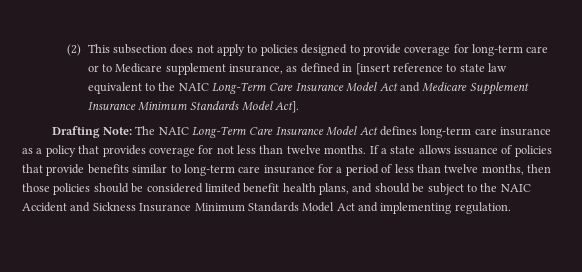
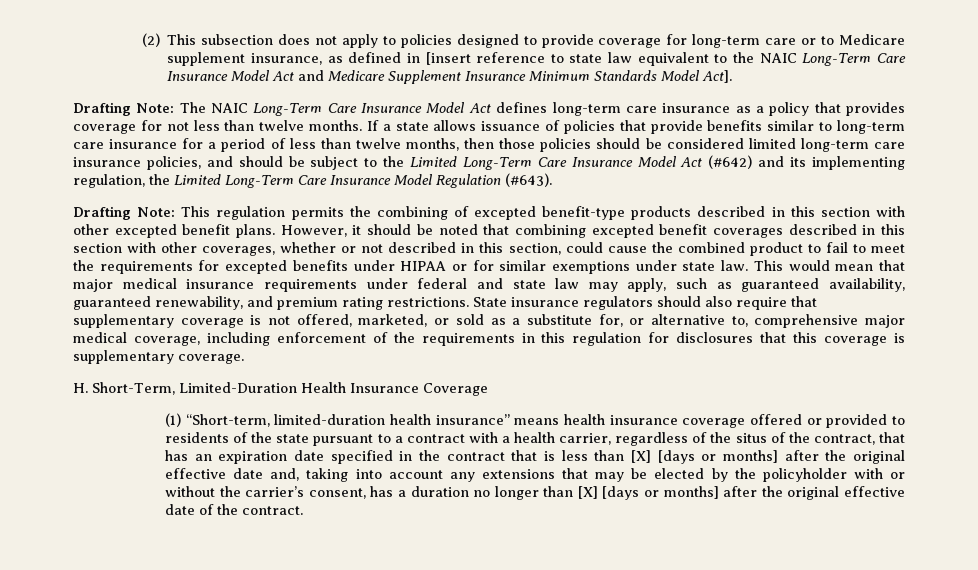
- If a state allows issuance of policies that provide benefits similar to long-term care insurance for a period of less than twelve months, then those policies should be considered limited benefit health plans, and should be subject to the NAIC Accident and Sickness Insurance Minimum Standards Model Act and implementing regulation.
+ If a state allows issuance of policies that provide benefits similar to long-term care insurance for a period of less than twelve months, then those policies should be considered limited long-term care insurance policies, and should be subject to the Limited Long-Term Care Insurance Model Act (#642) and its implementing regulation, the Limited Long-Term Care Insurance Model Regulation (#643).
+ Drafting Note: This regulation permits the combining of excepted benefit-type products described in this section with other excepted benefit plans. However, it should be noted that combining excepted benefit coverages described in this section with other coverages, whether or not described in this section, could cause the combined product to fail to meet the requirements for excepted benefits under HIPAA or for similar exemptions under state law. This would mean that major medical insurance requirements under federal and state law may apply, such as guaranteed availability, guaranteed renewability, and premium rating restrictions. State insurance regulators should also require that supplementary coverage is not offered, marketed, or sold as a substitute for, or alternative to, comprehensive major medical coverage, including enforcement of the requirements in this regulation for disclosures that this coverage is supplementary coverage.
+ H. Short-Term, Limited-Duration Health Insurance Coverage
+ (1) “Short-term, limited-duration health insurance” means health insurance coverage offered or provided to residents of the state pursuant to a contract with a health carrier, regardless of the situs of the contract, that has an expiration date specified in the contract that is less than [X] [days or months] after the original effective date and, taking into account any extensions that may be elected by the policyholder with or without the carrier’s consent, has a duration no longer than [X] [days or months] after the original effective date of the contract.

